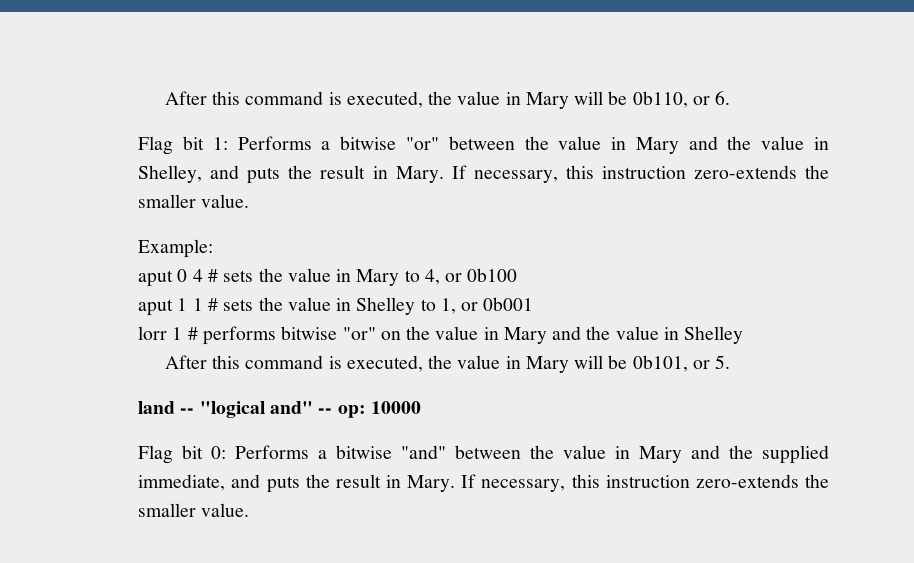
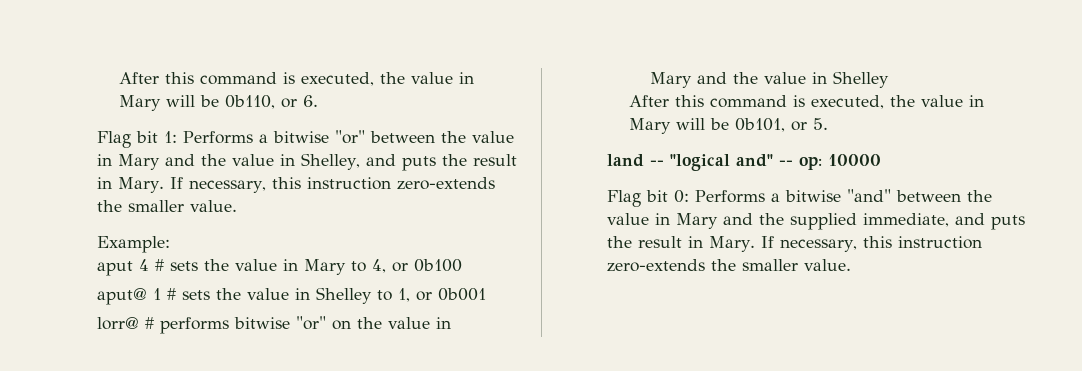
- aput 0 4 # sets the value in Mary to 4, or 0b100
+ aput 4 # sets the value in Mary to 4, or 0b100
- aput 1 1 # sets the value in Shelley to 1, or 0b001
+ aput@ 1 # sets the value in Shelley to 1, or 0b001
- lorr 1 # performs bitwise "or" on the value in Mary and the value in Shelley
+ lorr@ # performs bitwise "or" on the value in
+ Mary and the value in Shelley

